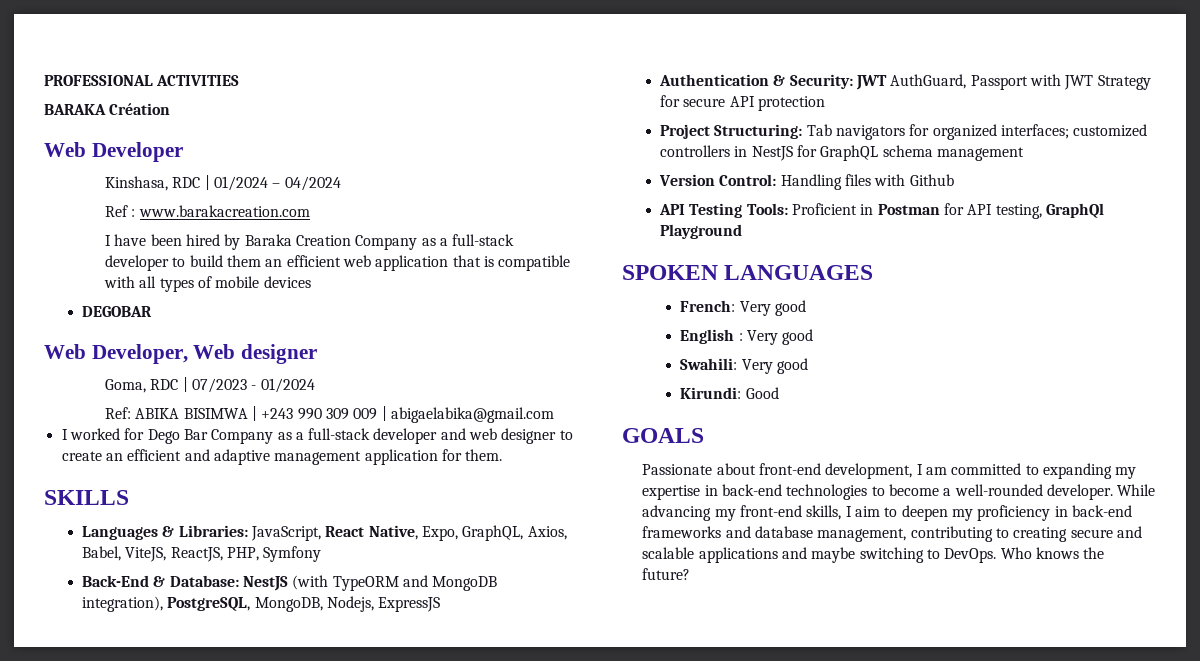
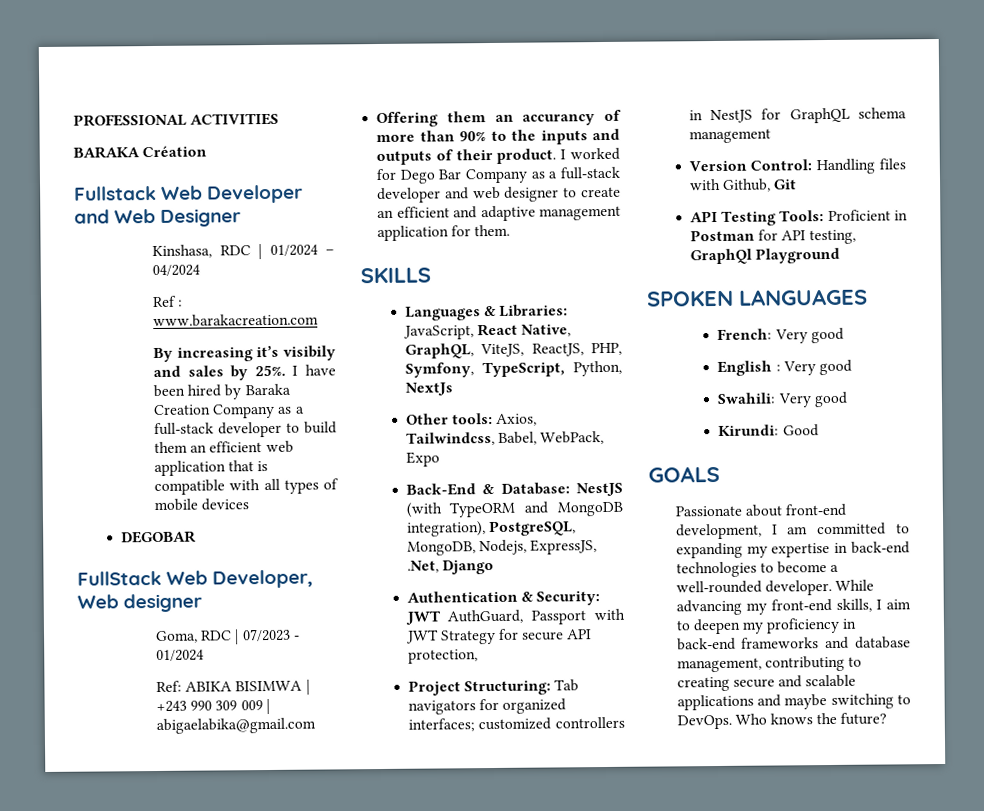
- Web Developer
+ Fullstack Web Developer and Web Designer
+ By increasing it’s visibily and sales by 25%.
- Web Developer, Web designer
+ FullStack Web Developer, Web designer
+ Offering them an accurancy of more than 90% to the inputs and outputs of their product.
- Languages & Libraries: JavaScript, React Native, Expo, GraphQL, Axios, Babel, ViteJS, ReactJS, PHP, Symfony
+ Languages & Libraries: JavaScript, React Native, GraphQL, ViteJS, ReactJS, PHP, Symfony, TypeScript, Python, NextJs
+ Other tools: Axios, Tailwindcss, Babel, WebPack, Expo
- Back-End & Database: NestJS (with TypeORM and MongoDB integration), PostgreSQL, MongoDB, Nodejs, ExpressJS
+ Back-End & Database: NestJS (with TypeORM and MongoDB integration), PostgreSQL, MongoDB, Nodejs, ExpressJS, .Net, Django
- Authentication & Security: JWT AuthGuard, Passport with JWT Strategy for secure API protection
+ Authentication & Security: JWT AuthGuard, Passport with JWT Strategy for secure API protection,
- Version Control: Handling files with Github
+ Version Control: Handling files with Github, Git

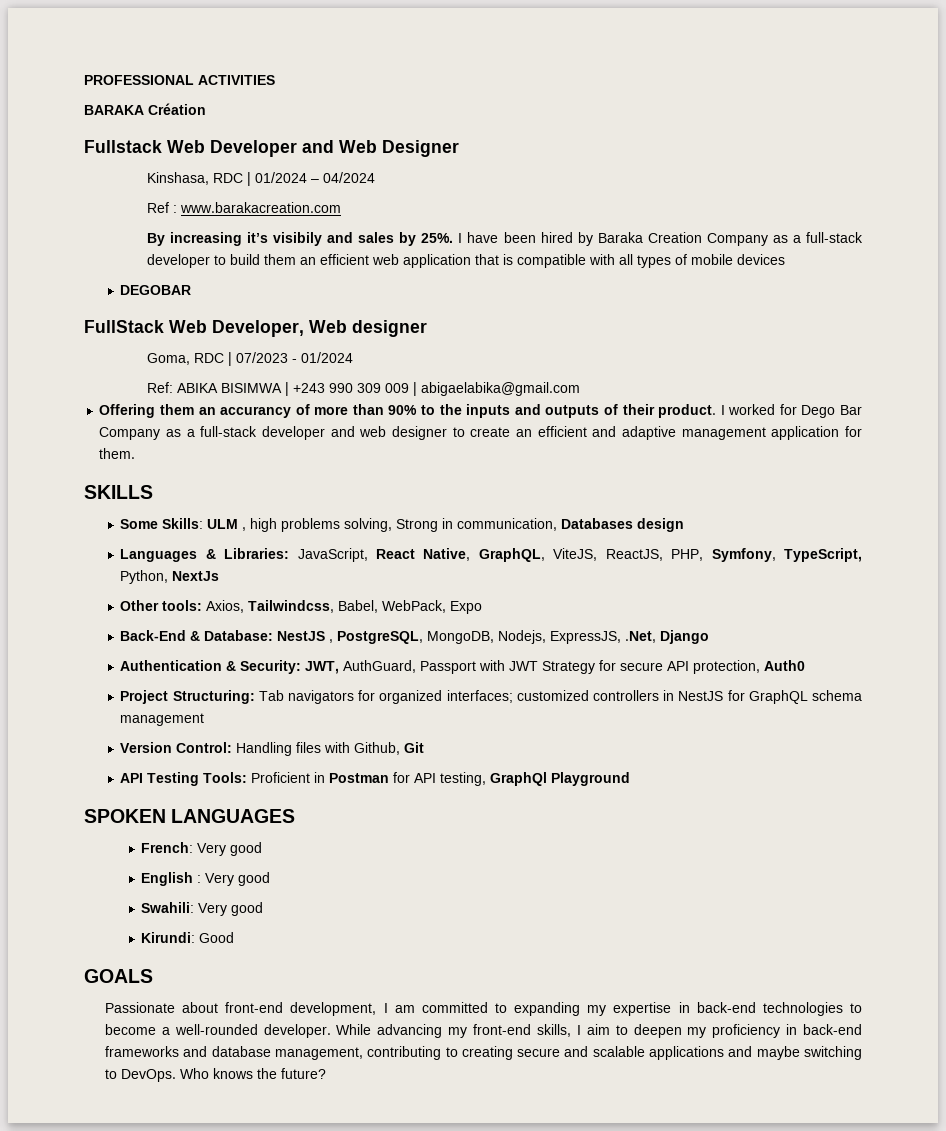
+ Some Skills: ULM , high problems solving, Strong in communication, Databases design
- Back-End & Database: NestJS (with TypeORM and MongoDB integration), PostgreSQL, MongoDB, Nodejs, ExpressJS, .Net, Django
+ Back-End & Database: NestJS , PostgreSQL, MongoDB, Nodejs, ExpressJS, .Net, Django
- Authentication & Security: JWT AuthGuard, Passport with JWT Strategy for secure API protection,
+ Authentication & Security: JWT, AuthGuard, Passport with JWT Strategy for secure API protection, Auth0

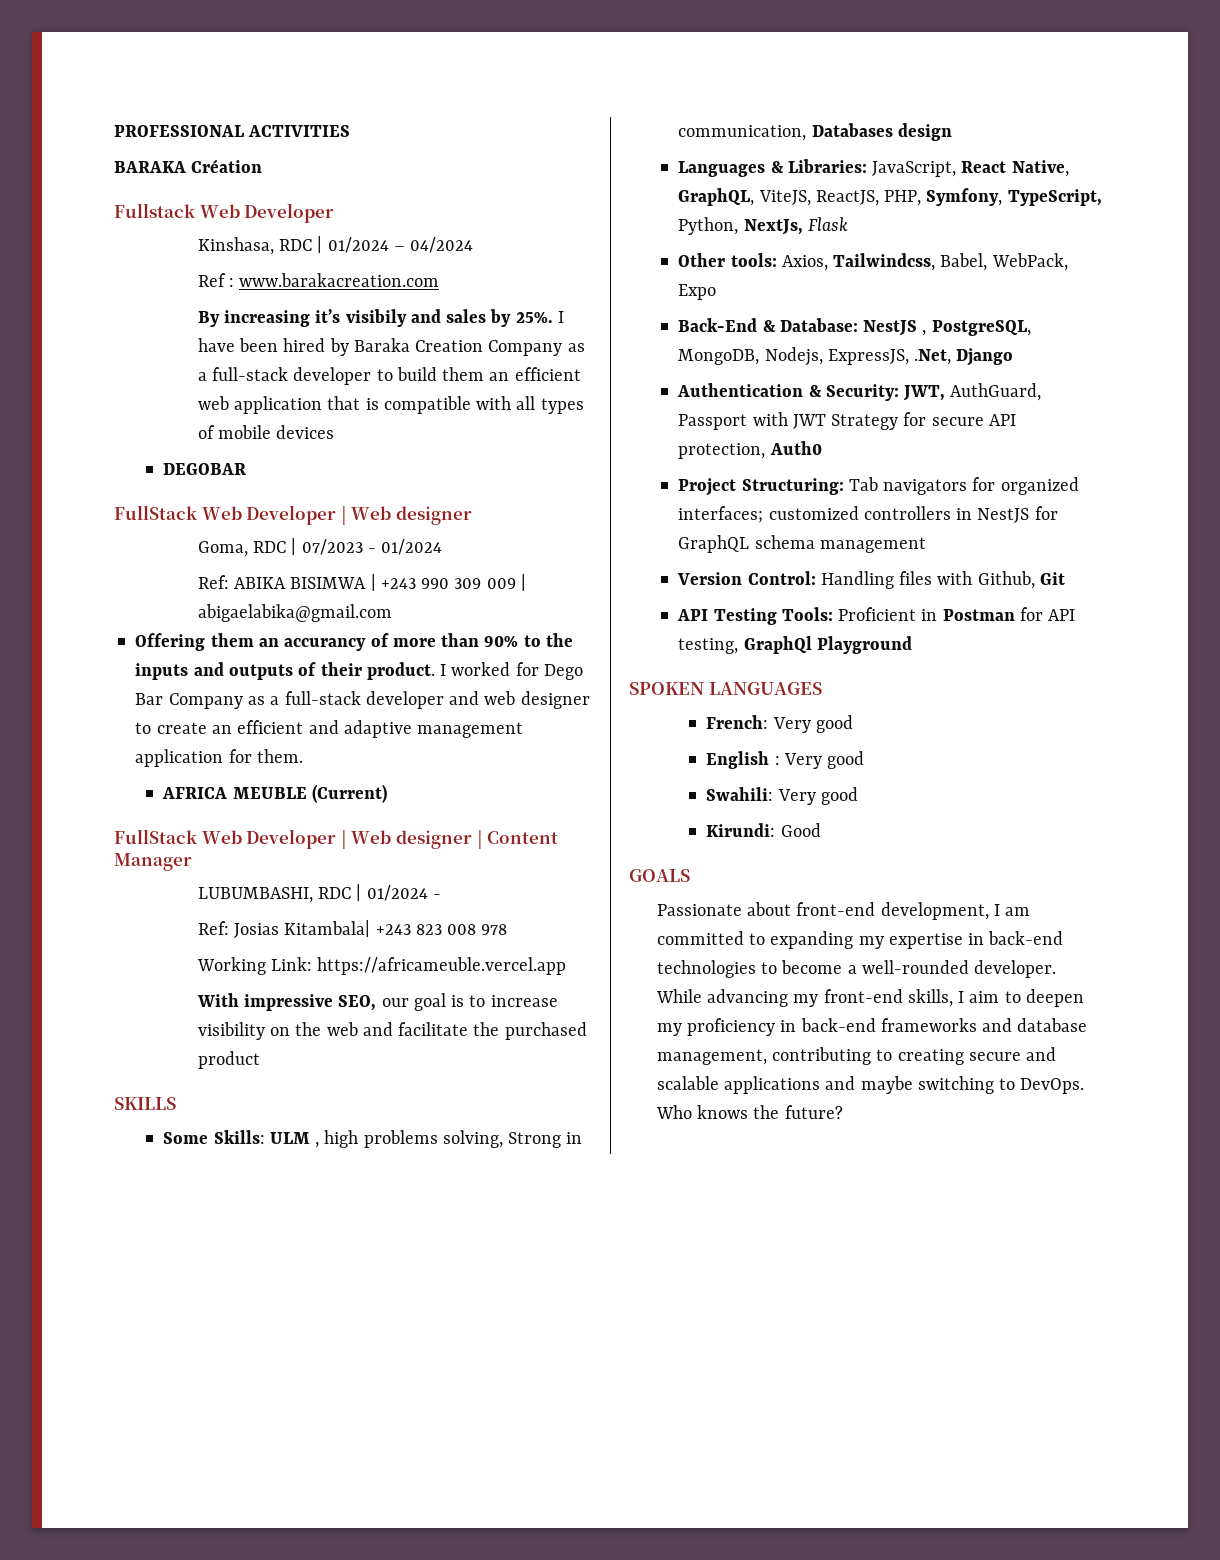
- Fullstack Web Developer and Web Designer
+ Fullstack Web Developer
  DEGOBAR
- FullStack Web Developer, Web designer
+ FullStack Web Developer | Web designer
+ AFRICA MEUBLE (Current)
+ FullStack Web Developer | Web designer | Content Manager
+ LUBUMBASHI, RDC | 01/2024 -
+ Ref: Josias Kitambala| +243 823 008 978
+ Working Link: https://africameuble.vercel.app
+ With impressive SEO, our goal is to increase visibility on the web and facilitate the purchased product
- Languages & Libraries: JavaScript, React Native, GraphQL, ViteJS, ReactJS, PHP, Symfony, TypeScript, Python, NextJs
+ Languages & Libraries: JavaScript, React Native, GraphQL, ViteJS, ReactJS, PHP, Symfony, TypeScript, Python, NextJs, Flask

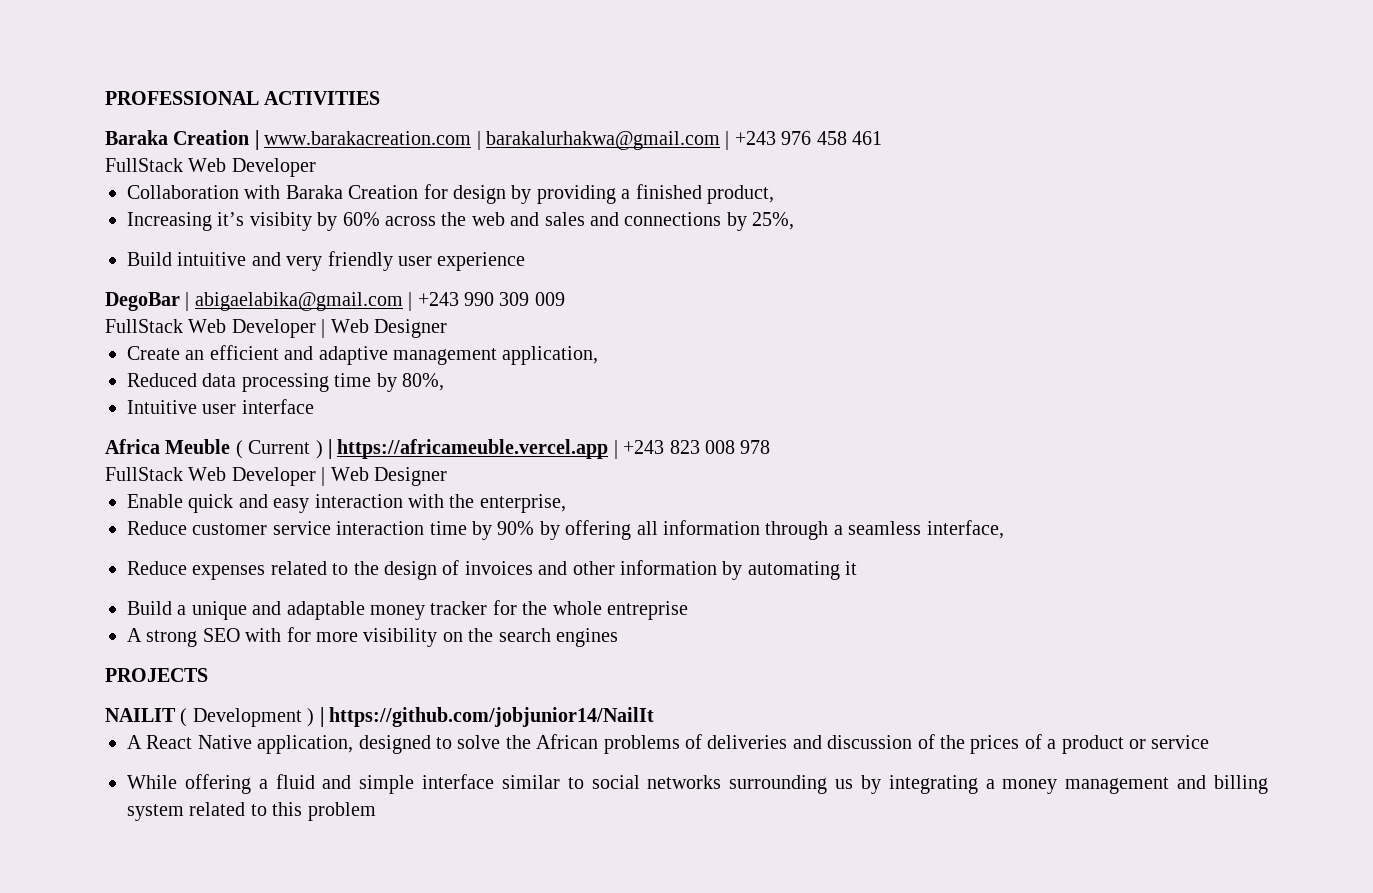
- BARAKA Création
- Fullstack Web Developer
- Kinshasa, RDC | 01/2024 – 04/2024
- Ref : www.barakacreation.com
- By increasing it’s visibily and sales by 25%. I have been hired by Baraka Creation Company as a full-stack developer to build them an efficient web application that is compatible with all types of mobile devices
- DEGOBAR
- FullStack Web Developer | Web designer
- Goma, RDC | 07/2023 - 01/2024
- Ref: ABIKA BISIMWA | +243 990 309 009 | abigaelabika@gmail.com
- Offering them an accurancy of more than 90% to the inputs and outputs of their product. I worked for Dego Bar Company as a full-stack developer and web designer to create an efficient and adaptive management application for them.
- AFRICA MEUBLE (Current)
- FullStack Web Developer | Web designer | Content Manager
- LUBUMBASHI, RDC | 01/2024 -
- Ref: Josias Kitambala| +243 823 008 978
- Working Link: https://africameuble.vercel.app
- With impressive SEO, our goal is to increase visibility on the web and facilitate the purchased product
- SKILLS
- Some Skills: ULM , high problems solving, Strong in communication, Databases design
- Languages & Libraries: JavaScript, React Native, GraphQL, ViteJS, ReactJS, PHP, Symfony, TypeScript, Python, NextJs, Flask
- Other tools: Axios, Tailwindcss, Babel, WebPack, Expo
- Back-End & Database: NestJS , PostgreSQL, MongoDB, Nodejs, ExpressJS, .Net, Django
- Authentication & Security: JWT, AuthGuard, Passport with JWT Strategy for secure API protection, Auth0
- Project Structuring: Tab navigators for organized interfaces; customized controllers in NestJS for GraphQL schema management
- Version Control: Handling files with Github, Git
- API Testing Tools: Proficient in Postman for API testing, GraphQl Playground
- SPOKEN LANGUAGES
- French: Very good
- English : Very good
- Swahili: Very good
- Kirundi: Good
- GOALS
- Passionate about front-end development, I am committed to expanding my expertise in back-end technologies to become a well-rounded developer. While advancing my front-end skills, I aim to deepen my proficiency in back-end frameworks and database management, contributing to creating secure and scalable applications and maybe switching to DevOps. Who knows the future?
+ Baraka Creation | www.barakacreation.com | barakalurhakwa@gmail.com | +243 976 458 461
+ FullStack Web Developer
+ Collaboration with Baraka Creation for design by providing a finished product,
+ Increasing it’s visibity by 60% across the web and sales and connections by 25%,
+ Build intuitive and very friendly user experience
+ DegoBar | abigaelabika@gmail.com | +243 990 309 009
+ FullStack Web Developer | Web Designer
+ Create an efficient and adaptive management application,
+ Reduced data processing time by 80%,
+ Intuitive user interface
+ Africa Meuble ( Current ) | https://africameuble.vercel.app | +243 823 008 978
+ FullStack Web Developer | Web Designer
+ Enable quick and easy interaction with the enterprise,
+ Reduce customer service interaction time by 90% by offering all information through a seamless interface,
+ Reduce expenses related to the design of invoices and other information by automating it
+ Build a unique and adaptable money tracker for the whole entreprise
+ A strong SEO with for more visibility on the search engines
+ PROJECTS
+ NAILIT ( Development ) | https://github.com/jobjunior14/NailIt
+ A React Native application, designed to solve the African problems of deliveries and discussion of the prices of a product or service
+ While offering a fluid and simple interface similar to social networks surrounding us by integrating a money management and billing system related to this problem

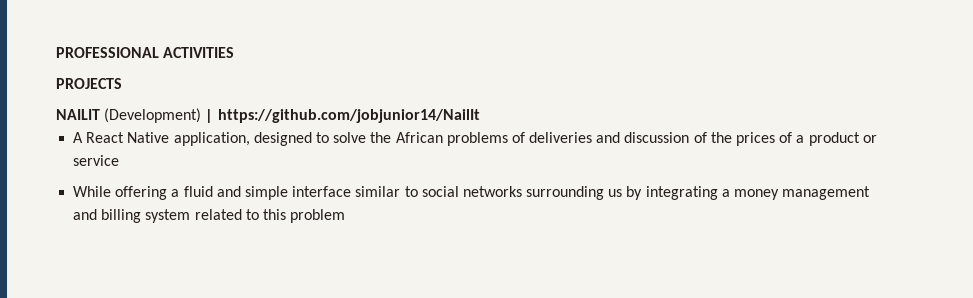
- Baraka Creation | www.barakacreation.com | barakalurhakwa@gmail.com | +243 976 458 461
- FullStack Web Developer
- Collaboration with Baraka Creation for design by providing a finished product,
- Increasing it’s visibity by 60% across the web and sales and connections by 25%,
- Build intuitive and very friendly user experience
- DegoBar | abigaelabika@gmail.com | +243 990 309 009
- FullStack Web Developer | Web Designer
- Create an efficient and adaptive management application,
- Reduced data processing time by 80%,
- Intuitive user interface
- Africa Meuble ( Current ) | https://africameuble.vercel.app | +243 823 008 978
- FullStack Web Developer | Web Designer
- Enable quick and easy interaction with the enterprise,
- Reduce customer service interaction time by 90% by offering all information through a seamless interface,
- Reduce expenses related to the design of invoices and other information by automating it
- Build a unique and adaptable money tracker for the whole entreprise
- A strong SEO with for more visibility on the search engines
- NAILIT ( Development ) | https://github.com/jobjunior14/NailIt
+ NAILIT (Development) | https://github.com/jobjunior14/NailIt

